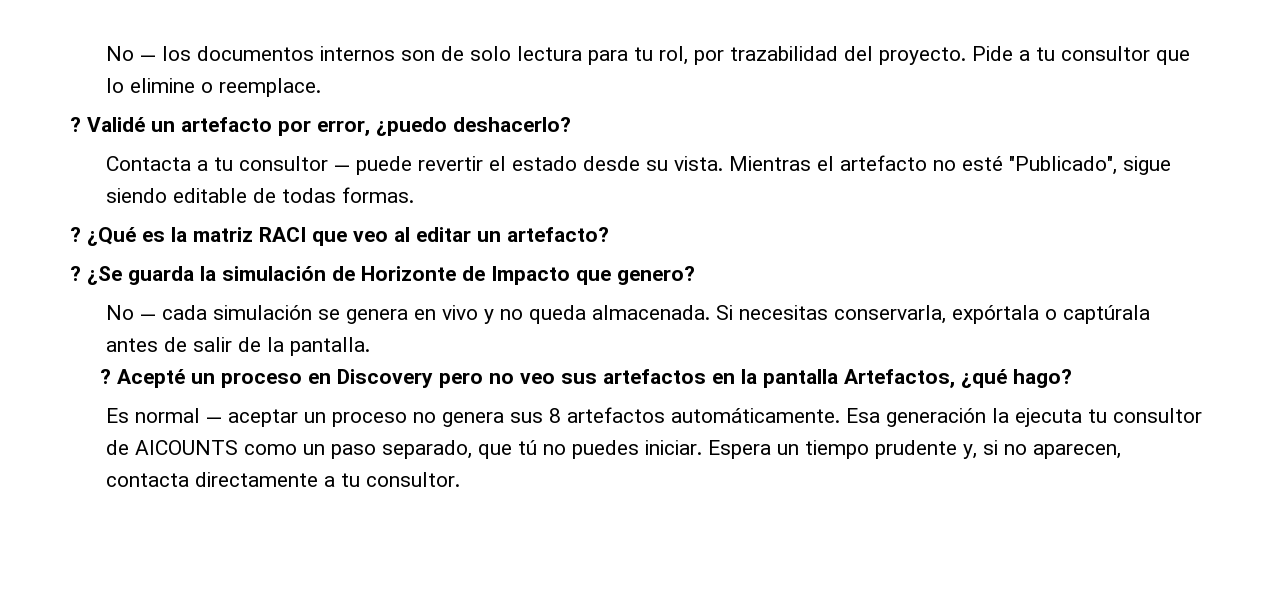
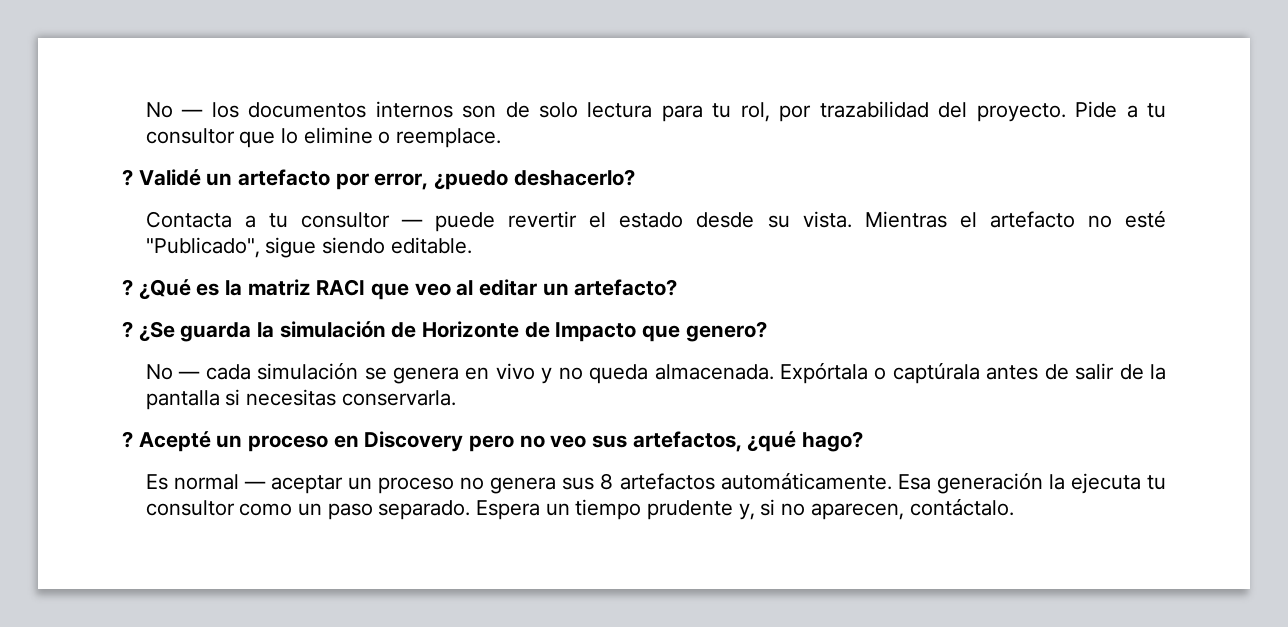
- Mientras el artefacto no esté "Publicado", sigue siendo editable de todas formas.
+ Mientras el artefacto no esté "Publicado", sigue siendo editable.
- Si necesitas conservarla, expórtala o captúrala antes de salir de la pantalla.
+ Expórtala o captúrala antes de salir de la pantalla si necesitas conservarla.
- Acepté un proceso en Discovery pero no veo sus artefactos en la pantalla Artefactos, ¿qué hago?
+ Acepté un proceso en Discovery pero no veo sus artefactos, ¿qué hago?
- Esa generación la ejecuta tu consultor de AICOUNTS como un paso separado, que tú no puedes iniciar.
+ Esa generación la ejecuta tu consultor como un paso separado.
- Espera un tiempo prudente y, si no aparecen, contacta directamente a tu consultor.
+ Espera un tiempo prudente y, si no aparecen, contáctalo.

